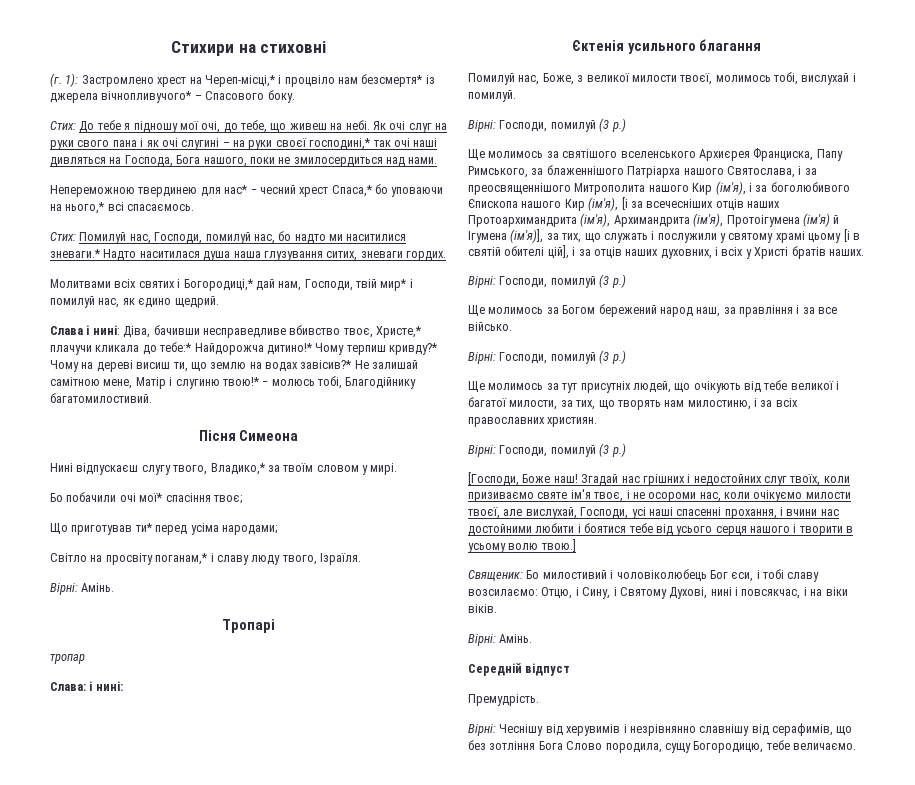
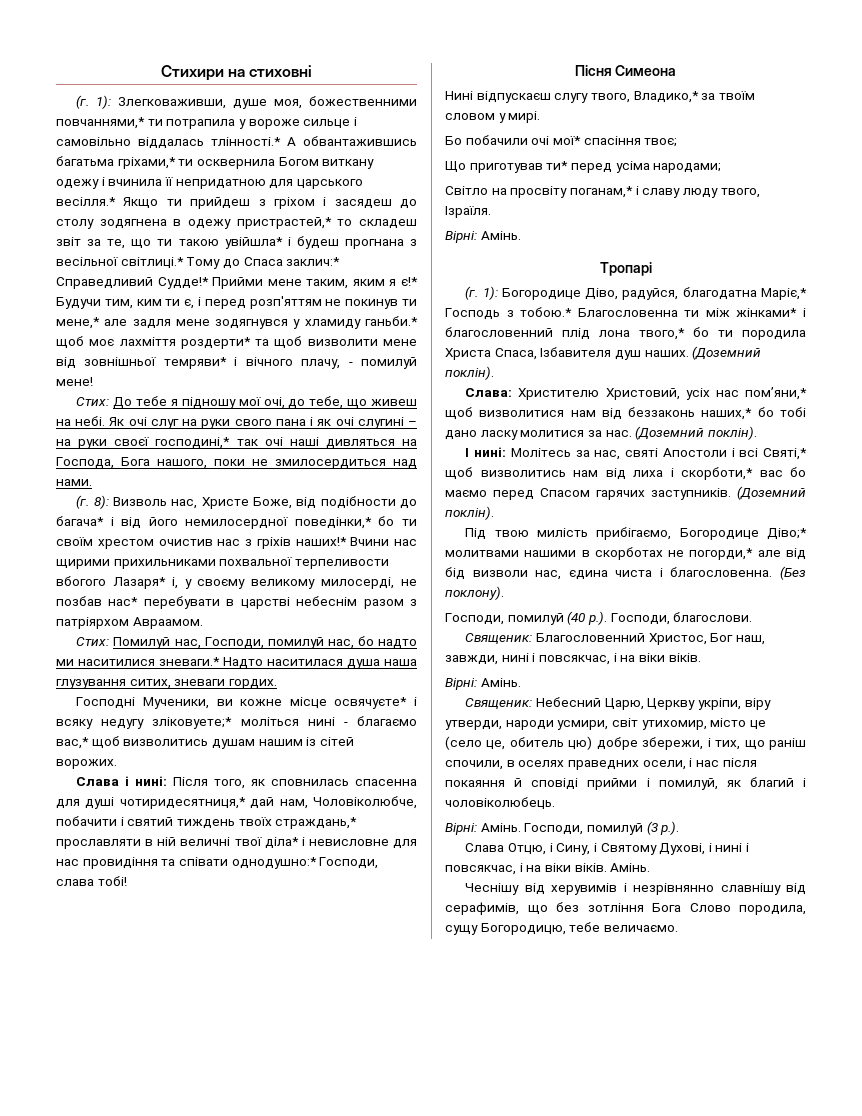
- (г. 1): Застромлено хрест на Череп-місці,* і процвіло нам безсмертя* із джерела вічнопливучого* – Спасового боку.
+ (г. 1): Злегковаживши, душе моя, божественними повчаннями,* ти потрапила у вороже сильце і самовільно віддалась тлінності.* А обвантажившись багатьма гріхами,* ти осквернила Богом виткану одежу і вчинила її непридатною для царського весілля.* Якщо ти прийдеш з гріхом і засядеш до столу зодягнена в одежу пристрастей,* то складеш звіт за те, що ти такою увійшла* і будеш прогнана з весільної світлиці.* Тому до Спаса заклич:* Справедливий Судде!* Прийми мене таким, яким я є!* Будучи тим, ким ти є, і перед розп'яттям не покинув ти мене,* але задля мене зодягнувся у хламиду ганьби.* щоб моє лахміття роздерти* та щоб визволити мене від зовнішньої темряви* і вічного плачу, - помилуй мене!
- Непереможною твердинею для нас* − чесний хрест Спаса,* бо уповаючи на нього,* всі спасаємось.
+ (г. 8): Визволь нас, Христе Боже, від подібности до багача* і від його немилосердної поведінки,* бо ти своїм хрестом очистив нас з гріхів наших!* Вчини нас щирими прихильниками похвальної терпеливости вбогого Лазаря* і, у своєму великому милосерді, не позбав нас* перебувати в царстві небеснім разом з патріярхом Авраамом.
- Молитвами всіх святих і Богородиці,* дай нам, Господи, твій мир* і помилуй нас, як єдино щедрий.
- Слава і нині: Діва, бачивши несправедливе вбивство твоє, Христе,* плачучи кликала до тебе:* Найдорожча дитино!* Чому терпиш кривду?* Чому на дереві висиш ти, що землю на водах завісив?* Не залишай самітною мене, Матір і слугиню твою!* − молюсь тобі, Благодійнику багатомилостивий.
+ Господні Мученики, ви кожне місце освячуєте* і всяку недугу зліковуете;* моліться нині - благаємо вас,* щоб визволитись душам нашим із сітей ворожих.
+ Слава і нині: Після того, як сповнилась спасенна для душі чотиридесятниця,* дай нам, Чоловіколюбче, побачити і святий тиждень твоїх страждань,* прославляти в ній величні твої діла* і невисловне для нас провидіння та співати однодушно:* Господи, слава тобі!
- тропар
- Слава: і нині:
- Єктенія усильного благання
- Помилуй нас, Боже, з великої милости твоєї, молимось тобі, вислухай і помилуй.
- Вірні: Господи, помилуй (3 р.)
- Ще молимось за святішого вселенського Архиєрея Франциска, Папу Римського, за блаженнішого Патріарха нашого Святослава, і за преосвященнішого Митрополита нашого Кир (ім'я), і за боголюбивого Єпископа нашого Кир (ім'я), [і за всечесніших отців наших Протоархимандрита (ім'я), Архимандрита (ім'я), Протоігумена (ім'я) й Ігумена (ім'я)], за тих, що служать і послужили у святому храмі цьому [і в святій обителі цій], і за отців наших духовних, і всіх у Христі братів наших.
- Вірні: Господи, помилуй (3 р.)
- Ще молимось за Богом бережений народ наш, за правління і за все військо.
- Вірні: Господи, помилуй (3 р.)
- Ще молимось за тут присутніх людей, що очікують від тебе великої і багатої милости, за тих, що творять нам милостиню, і за всіх православних християн.
- Вірні: Господи, помилуй (3 р.)
- [Господи, Боже наш! Згадай нас грішних і недостойних слуг твоїх, коли призиваємо святе ім'я твоє, і не осороми нас, коли очікуємо милости твоєї, але вислухай, Господи, усі наші спасенні прохання, і вчини нас достойними любити і боятися тебе від усього серця нашого і творити в усьому волю твою.]
- Священик: Бо милостивий і чоловіколюбець Бог єси, і тобі славу возсилаємо: Отцю, і Сину, і Святому Духові, нині і повсякчас, і на віки віків.
+ (г. 1): Богородице Діво, радуйся, благодатна Маріє,* Господь з тобою.* Благословенна ти між жінками* і благословенний плід лона твого,* бо ти породила Христа Спаса, Ізбавителя душ наших. (Доземний поклін).
+ Слава: Христителю Христовий, усіх нас пом’яни,* щоб визволитися нам від беззаконь наших,* бо тобі дано ласку молитися за нас. (Доземний поклін).
+ І нині: Молітесь за нас, святі Апостоли і всі Святі,* щоб визволитись нам від лиха і скорботи,* вас бо маємо перед Спасом гарячих заступників. (Доземний поклін).
+ Під твою милість прибігаємо, Богородице Діво;* молитвами нашими в скорботах не погорди,* але від бід визволи нас, єдина чиста і благословенна. (Без поклону).
+ Господи, помилуй (40 р.). Господи, благослови.
+ Священик: Благословенний Христос, Бог наш, завжди, нині і повсякчас, і на віки віків.
- Середній відпуст
- Премудрість.
- Вірні: Чеснішу від херувимів і незрівнянно славнішу від серафимів, що без зотління Бога Слово породила, сущу Богородицю, тебе величаємо.
+ Священик: Небесний Царю, Церкву укріпи, віру утверди, народи усмири, світ утихомир, місто це (село це, обитель цю) добре збережи, і тих, що раніш спочили, в оселях праведних осели, і нас після покаяння й сповіді прийми і помилуй, як благий і чоловіколюбець.
+ Вірні: Амінь. Господи, помилуй (3 р.).
+ Слава Отцю, і Сину, і Святому Духові, і нині і повсякчас, і на віки віків. Амінь.
+ Чеснішу від херувимів і незрівнянно славнішу від серафимів, що без зотління Бога Слово породила, сущу Богородицю, тебе величаємо.

